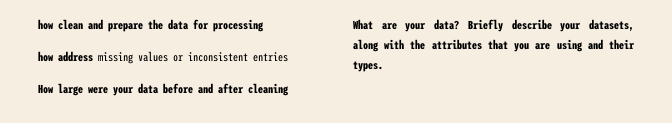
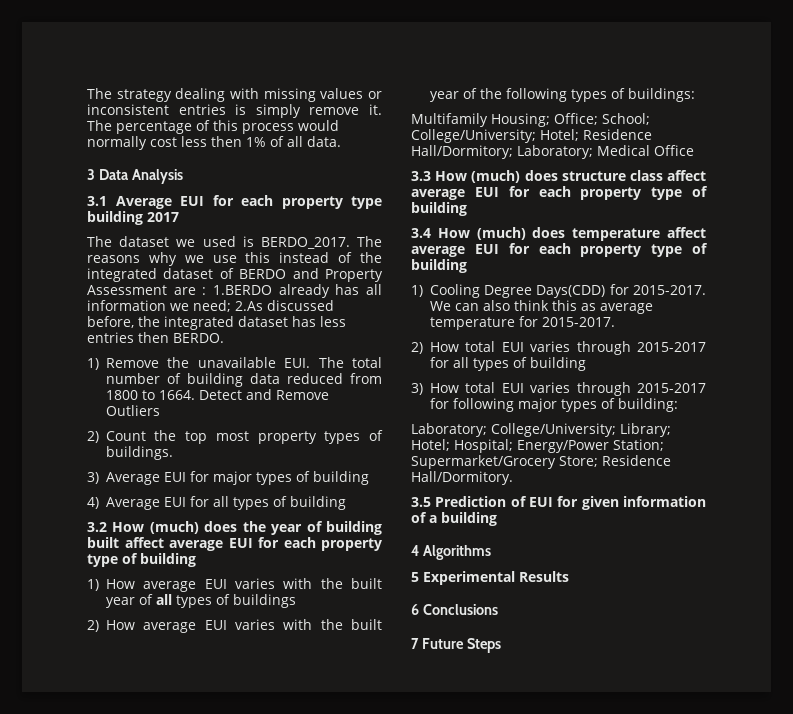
- how clean and prepare the data for processing
- how address missing values or inconsistent entries
- How large were your data before and after cleaning
- What are your data? Briefly describe your datasets, along with the attributes that you are using and their types.
+ The strategy dealing with missing values or inconsistent entries is simply remove it. The percentage of this process would normally cost less then 1% of all data.
+ 3 Data Analysis
+ 3.1 Average EUI for each property type building 2017
+ The dataset we used is BERDO_2017. The reasons why we use this instead of the integrated dataset of BERDO and Property Assessment are : 1.BERDO already has all information we need; 2.As discussed before, the integrated dataset has less entries then BERDO.
+ 1) Remove the unavailable EUI. The total number of building data reduced from 1800 to 1664. Detect and Remove Outliers
+ 2) Count the top most property types of buildings.
+ 3) Average EUI for major types of building
+ 4) Average EUI for all types of building
+ 3.2 How (much) does the year of building built affect average EUI for each property type of building
+ 1) How average EUI varies with the built year of all types of buildings
+ 2) How average EUI varies with the built year of the following types of buildings:
+ Multifamily Housing; Office; School; College/University; Hotel; Residence Hall/Dormitory; Laboratory; Medical Office
+ 3.3 How (much) does structure class affect average EUI for each property type of building
+ 3.4 How (much) does temperature affect average EUI for each property type of building
+ 1) Cooling Degree Days(CDD) for 2015-2017. We can also think this as average temperature for 2015-2017.
+ 2) How total EUI varies through 2015-2017 for all types of building
+ 3) How total EUI varies through 2015-2017 for following major types of building:
+ Laboratory; College/University; Library; Hotel; Hospital; Energy/Power Station; Supermarket/Grocery Store; Residence Hall/Dormitory.
+ 3.5 Prediction of EUI for given information of a building
+ 4 Algorithms
+ 5 Experimental Results
+ 6 Conclusions
+ 7 Future Steps

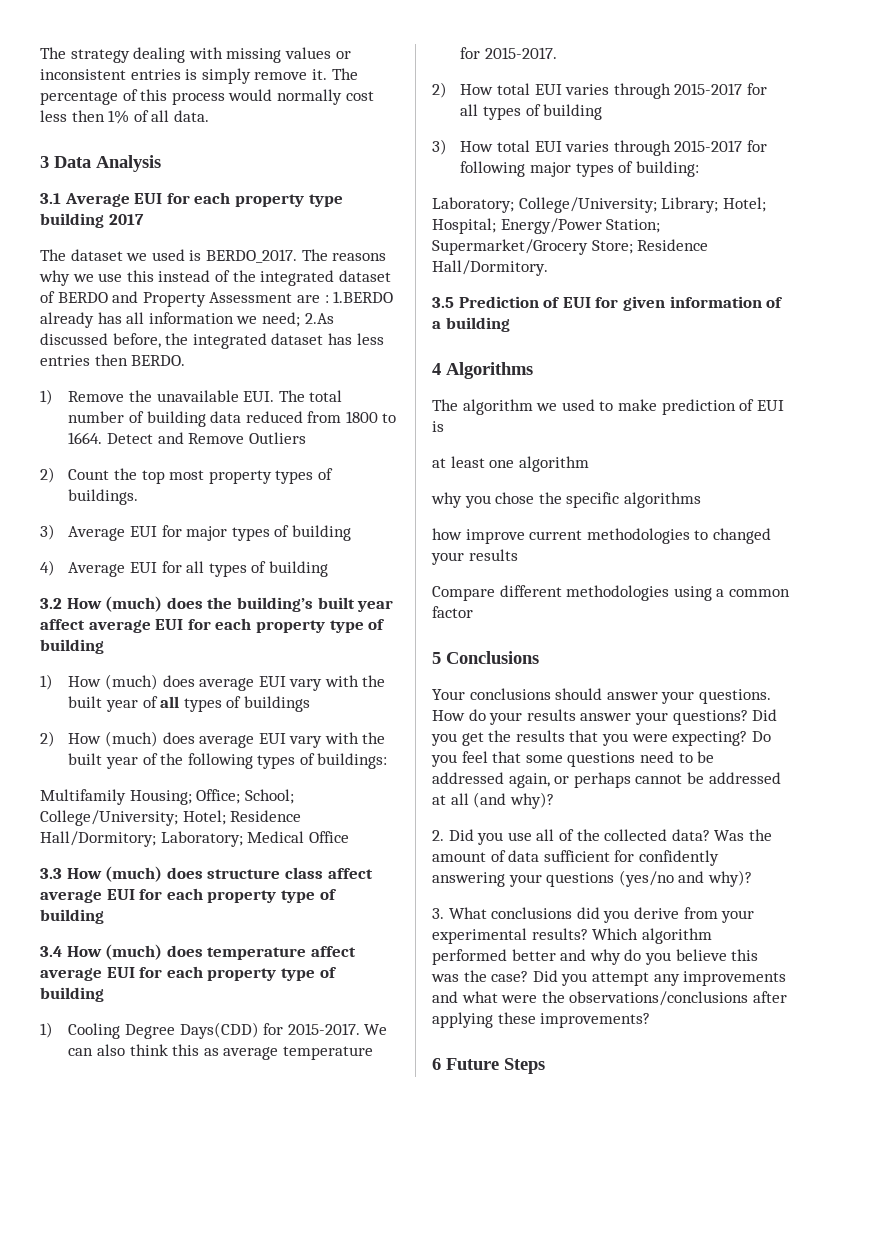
- 3.2 How (much) does the year of building built affect average EUI for each property type of building
+ 3.2 How (much) does the building’s built year affect average EUI for each property type of building
- 1) How average EUI varies with the built year of all types of buildings
+ 1) How (much) does average EUI vary with the built year of all types of buildings
- 2) How average EUI varies with the built year of the following types of buildings:
+ 2) How (much) does average EUI vary with the built year of the following types of buildings:
- 5 Experimental Results
+ The algorithm we used to make prediction of EUI is
+ at least one algorithm
+ why you chose the specific algorithms
+ how improve current methodologies to changed your results
+ Compare different methodologies using a common factor
+ 5 Conclusions
+ Your conclusions should answer your questions. How do your results answer your questions? Did you get the results that you were expecting? Do you feel that some questions need to be addressed again, or perhaps cannot be addressed at all (and why)?
+ 2. Did you use all of the collected data? Was the amount of data sufficient for confidently answering your questions (yes/no and why)?
+ 3. What conclusions did you derive from your experimental results? Which algorithm performed better and why do you believe this was the case? Did you attempt any improvements and what were the observations/conclusions after applying these improvements?
- 6 Conclusions
- 7 Future Steps
+ 6 Future Steps

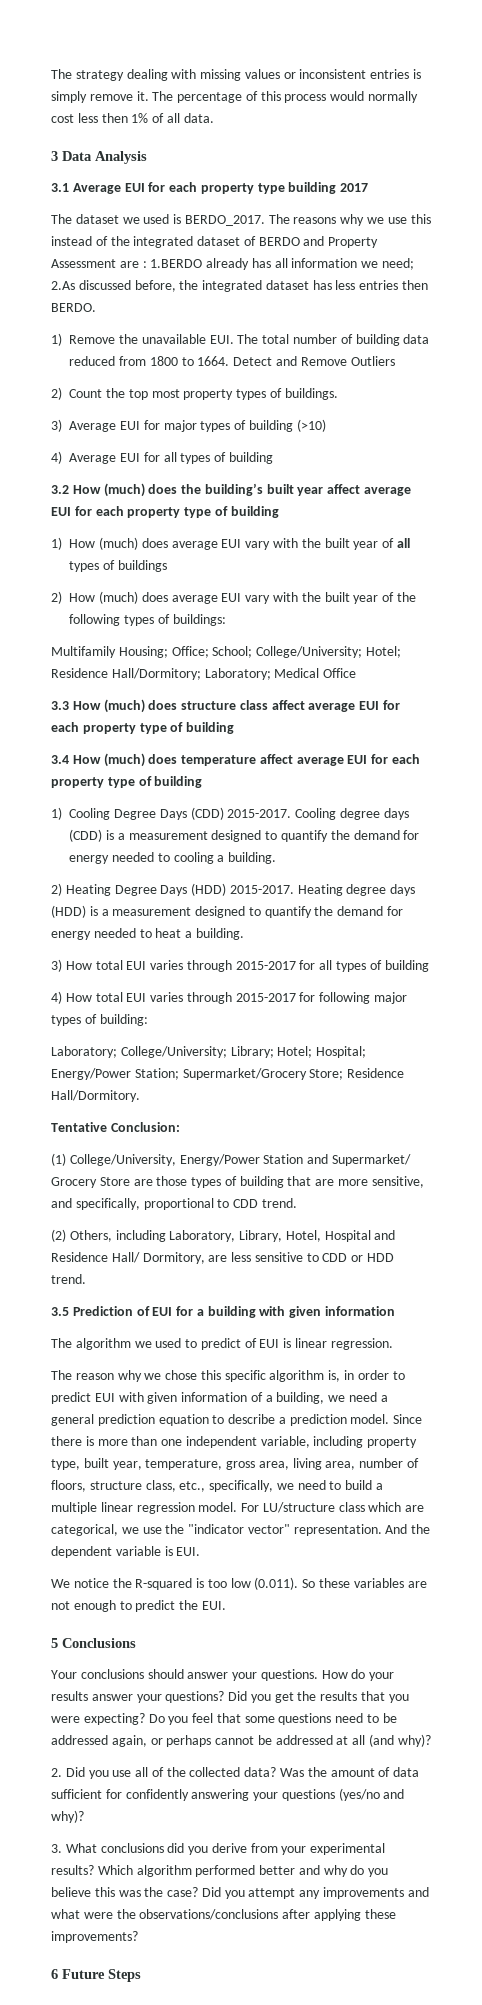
- 3) Average EUI for major types of building
+ 3) Average EUI for major types of building (>10)
- 1) Cooling Degree Days(CDD) for 2015-2017. We can also think this as average temperature for 2015-2017.
- 2) How total EUI varies through 2015-2017 for all types of building
+ 1) Cooling Degree Days (CDD) 2015-2017. Cooling degree days (CDD) is a measurement designed to quantify the demand for energy needed to cooling a building.
+ 2) Heating Degree Days (HDD) 2015-2017. Heating degree days (HDD) is a measurement designed to quantify the demand for energy needed to heat a building.
+ 3) How total EUI varies through 2015-2017 for all types of building
- 3) How total EUI varies through 2015-2017 for following major types of building:
+ 4) How total EUI varies through 2015-2017 for following major types of building:
+ Tentative Conclusion:
+ (1) College/University, Energy/Power Station and Supermarket/ Grocery Store are those types of building that are more sensitive, and specifically, proportional to CDD trend.
+ (2) Others, including Laboratory, Library, Hotel, Hospital and Residence Hall/ Dormitory, are less sensitive to CDD or HDD trend.
- 3.5 Prediction of EUI for given information of a building
- 4 Algorithms
+ 3.5 Prediction of EUI for a building with given information
- The algorithm we used to make prediction of EUI is
- at least one algorithm
- why you chose the specific algorithms
- how improve current methodologies to changed your results
- Compare different methodologies using a common factor
+ The algorithm we used to predict of EUI is linear regression.
+ The reason why we chose this specific algorithm is, in order to predict EUI with given information of a building, we need a general prediction equation to describe a prediction model. Since there is more than one independent variable, including property type, built year, temperature, gross area, living area, number of floors, structure class, etc., specifically, we need to build a multiple linear regression model. For LU/structure class which are categorical, we use the "indicator vector" representation. And the dependent variable is EUI.
+ We notice the R-squared is too low (0.011). So these variables are not enough to predict the EUI.

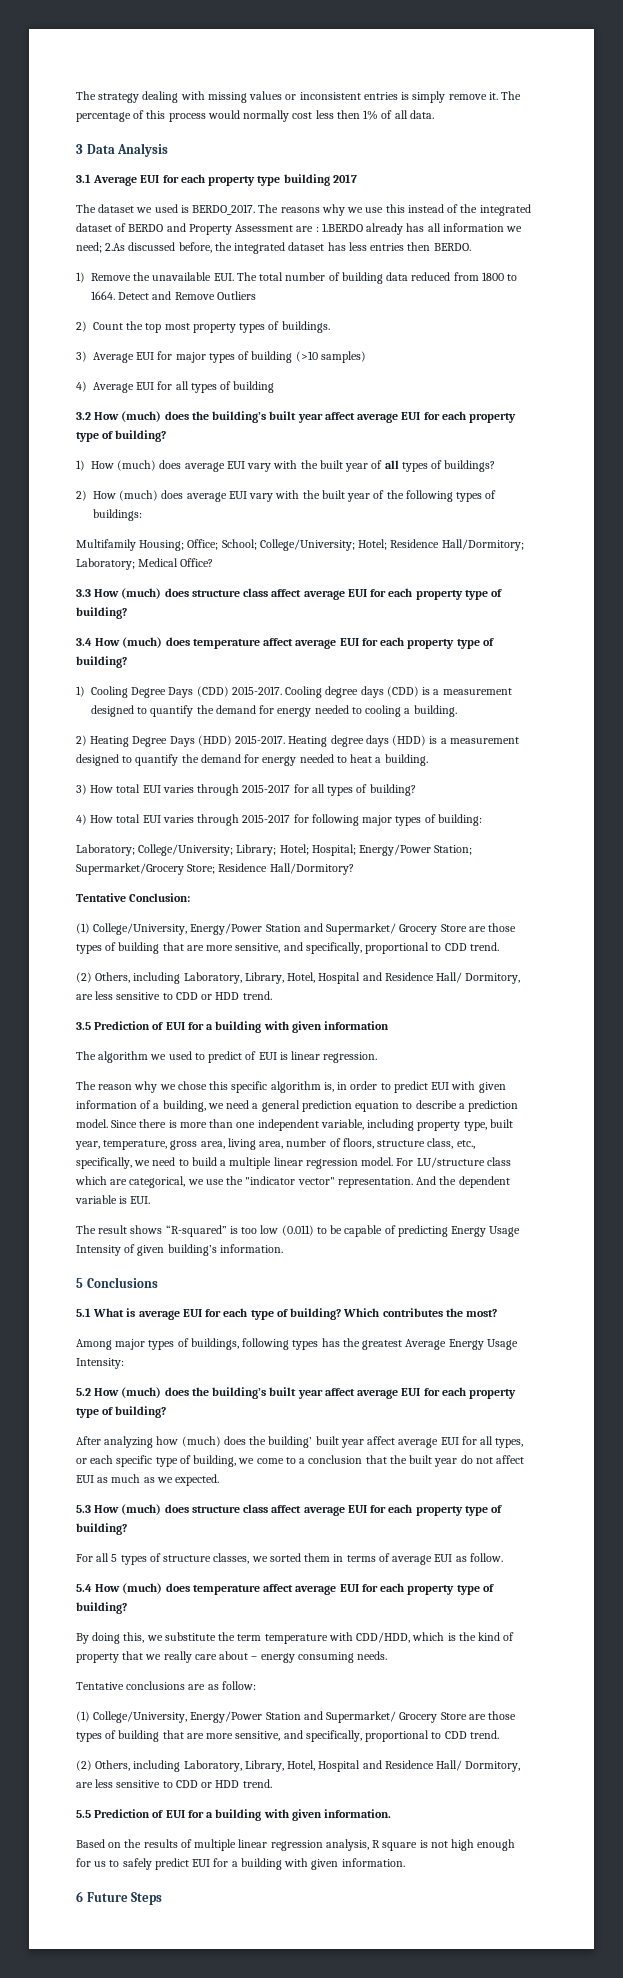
- 3) Average EUI for major types of building (>10)
+ 3) Average EUI for major types of building (>10 samples)
- 3.2 How (much) does the building’s built year affect average EUI for each property type of building
+ 3.2 How (much) does the building’s built year affect average EUI for each property type of building?
- 1) How (much) does average EUI vary with the built year of all types of buildings
+ 1) How (much) does average EUI vary with the built year of all types of buildings?
- Multifamily Housing; Office; School; College/University; Hotel; Residence Hall/Dormitory; Laboratory; Medical Office
+ Multifamily Housing; Office; School; College/University; Hotel; Residence Hall/Dormitory; Laboratory; Medical Office?
- 3.3 How (much) does structure class affect average EUI for each property type of building
+ 3.3 How (much) does structure class affect average EUI for each property type of building?
- 3.4 How (much) does temperature affect average EUI for each property type of building
+ 3.4 How (much) does temperature affect average EUI for each property type of building?
- 3) How total EUI varies through 2015-2017 for all types of building
+ 3) How total EUI varies through 2015-2017 for all types of building?
- Laboratory; College/University; Library; Hotel; Hospital; Energy/Power Station; Supermarket/Grocery Store; Residence Hall/Dormitory.
+ Laboratory; College/University; Library; Hotel; Hospital; Energy/Power Station; Supermarket/Grocery Store; Residence Hall/Dormitory?
- We notice the R-squared is too low (0.011). So these variables are not enough to predict the EUI.
+ The result shows “R-squared” is too low (0.011) to be capable of predicting Energy Usage Intensity of given building’s information.
  5 Conclusions
- Your conclusions should answer your questions. How do your results answer your questions? Did you get the results that you were expecting? Do you feel that some questions need to be addressed again, or perhaps cannot be addressed at all (and why)?
- 2. Did you use all of the collected data? Was the amount of data sufficient for confidently answering your questions (yes/no and why)?
- 3. What conclusions did you derive from your experimental results? Which algorithm performed better and why do you believe this was the case? Did you attempt any improvements and what were the observations/conclusions after applying these improvements?
+ 5.1 What is average EUI for each type of building? Which contributes the most?
+ Among major types of buildings, following types has the greatest Average Energy Usage Intensity:
+ 5.2 How (much) does the building’s built year affect average EUI for each property type of building?
+ After analyzing how (much) does the building’ built year affect average EUI for all types, or each specific type of building, we come to a conclusion that the built year do not affect EUI as much as we expected.
+ 5.3 How (much) does structure class affect average EUI for each property type of building?
+ For all 5 types of structure classes, we sorted them in terms of average EUI as follow.
+ 5.4 How (much) does temperature affect average EUI for each property type of building?
+ By doing this, we substitute the term temperature with CDD/HDD, which is the kind of property that we really care about – energy consuming needs.
+ Tentative conclusions are as follow:
+ (1) College/University, Energy/Power Station and Supermarket/ Grocery Store are those types of building that are more sensitive, and specifically, proportional to CDD trend.
+ (2) Others, including Laboratory, Library, Hotel, Hospital and Residence Hall/ Dormitory, are less sensitive to CDD or HDD trend.
+ 5.5 Prediction of EUI for a building with given information.
+ Based on the results of multiple linear regression analysis, R square is not high enough for us to safely predict EUI for a building with given information.

